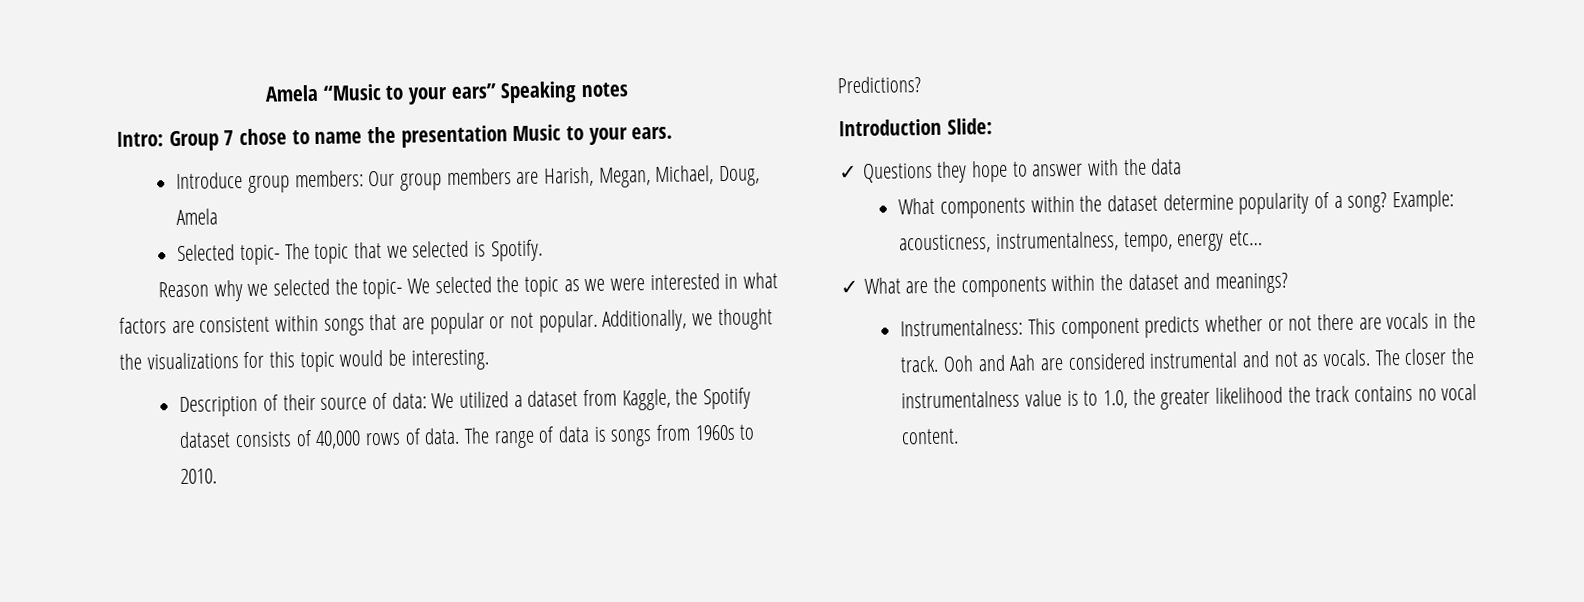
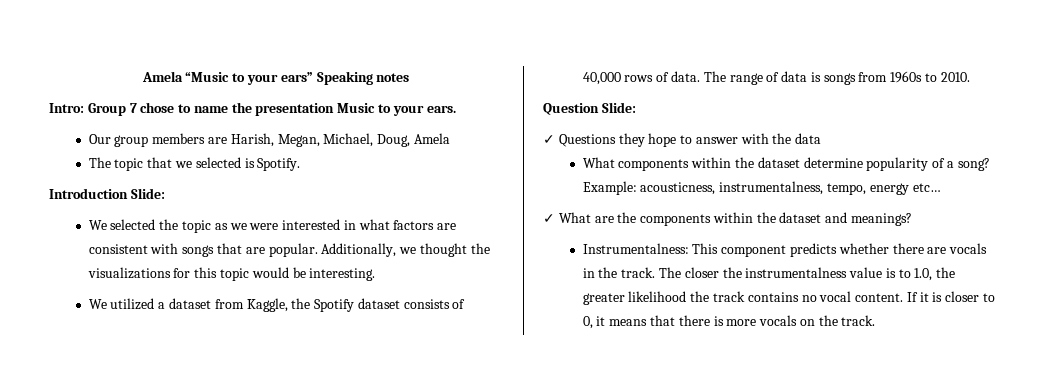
- Introduce group members: Our group members are Harish, Megan, Michael, Doug, Amela
+ Our group members are Harish, Megan, Michael, Doug, Amela
- Selected topic- The topic that we selected is Spotify.
+ The topic that we selected is Spotify.
- Reason why we selected the topic- We selected the topic as we were interested in what factors are consistent within songs that are popular or not popular.
+ Introduction Slide:
+ We selected the topic as we were interested in what factors are consistent with songs that are popular.
- Description of their source of data: We utilized a dataset from Kaggle, the Spotify dataset consists of 40,000 rows of data.
+ We utilized a dataset from Kaggle, the Spotify dataset consists of 40,000 rows of data.
- Predictions?
- Introduction Slide:
+ Question Slide:
- Instrumentalness: This component predicts whether or not there are vocals in the track.
+ Instrumentalness: This component predicts whether there are vocals in the track.
- Ooh and Aah are considered instrumental and not as vocals.
+ If it is closer to 0, it means that there is more vocals on the track.

